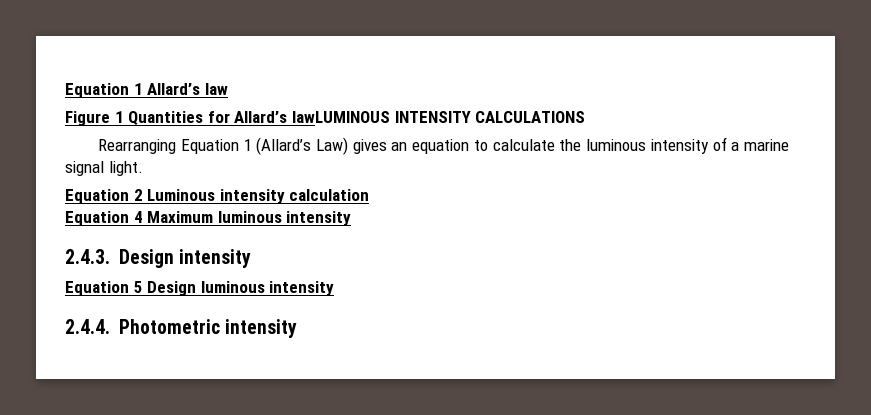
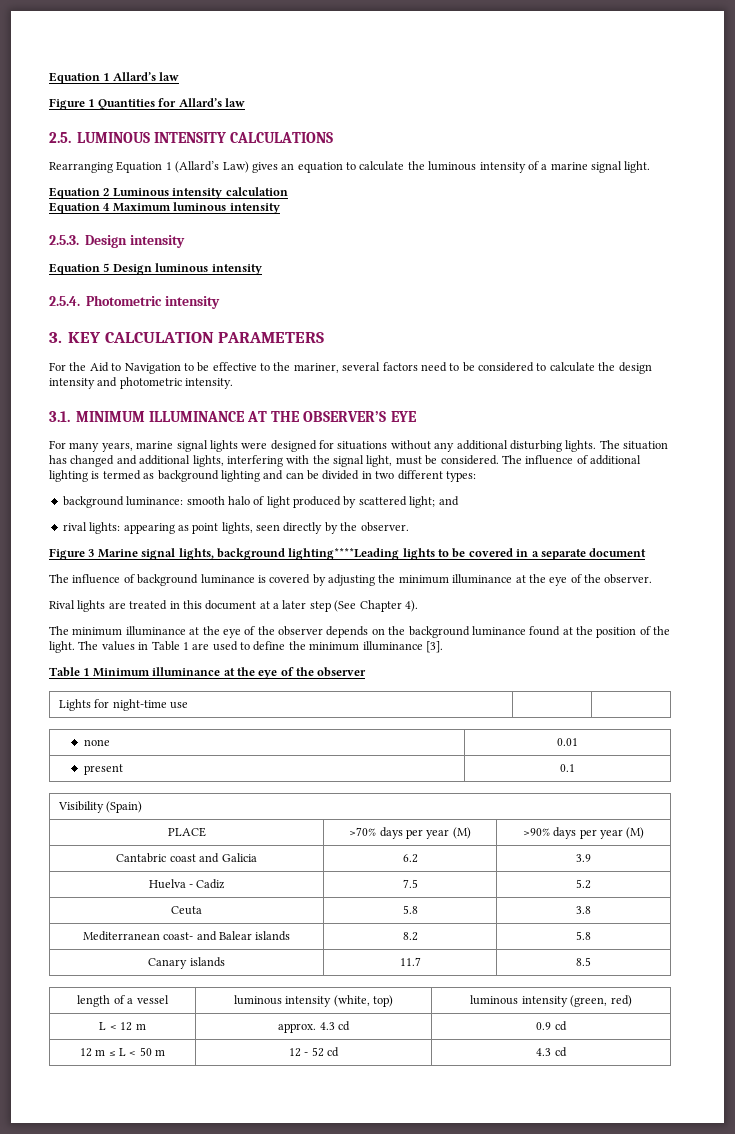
- Figure 1 Quantities for Allard’s lawLUMINOUS INTENSITY CALCULATIONS
+ Figure 1 Quantities for Allard’s law
+ 2.5. LUMINOUS INTENSITY CALCULATIONS
- 2.4.3. Design intensity
+ 2.5.3. Design intensity
- 2.4.4. Photometric intensity
+ 2.5.4. Photometric intensity
+ 3. KEY CALCULATION PARAMETERS
+ For the Aid to Navigation to be effective to the mariner, several factors need to be considered to calculate the design intensity and photometric intensity.
+ 3.1. MINIMUM ILLUMINANCE AT THE OBSERVER’S EYE
+ For many years, marine signal lights were designed for situations without any additional disturbing lights. The situation has changed and additional lights, interfering with the signal light, must be considered. The influence of additional lighting is termed as background lighting and can be divided in two different types:
+ background luminance: smooth halo of light produced by scattered light; and
+ rival lights: appearing as point lights, seen directly by the observer.
+ Figure 3 Marine signal lights, background lighting****Leading lights to be covered in a separate document
+ The influence of background luminance is covered by adjusting the minimum illuminance at the eye of the observer.
+ Rival lights are treated in this document at a later step (See Chapter 4).
+ The minimum illuminance at the eye of the observer depends on the background luminance found at the position of the light. The values in Table 1 are used to define the minimum illuminance [3].
+ Table 1 Minimum illuminance at the eye of the observer
+ Lights for night-time use | |
+ none | 0.01
+ present | 0.1
+ Visibility (Spain)
+ PLACE | >70% days per year (M) | >90% days per year (M)
+ Cantabric coast and Galicia | 6.2 | 3.9
+ Huelva - Cadiz | 7.5 | 5.2
+ Ceuta | 5.8 | 3.8
+ Mediterranean coast- and Balear islands | 8.2 | 5.8
+ Canary islands | 11.7 | 8.5
+ length of a vessel | luminous intensity (white, top) | luminous intensity (green, red)
+ L < 12 m | approx. 4.3 cd | 0.9 cd
+ 12 m ≤ L < 50 m | 12 - 52 cd | 4.3 cd

